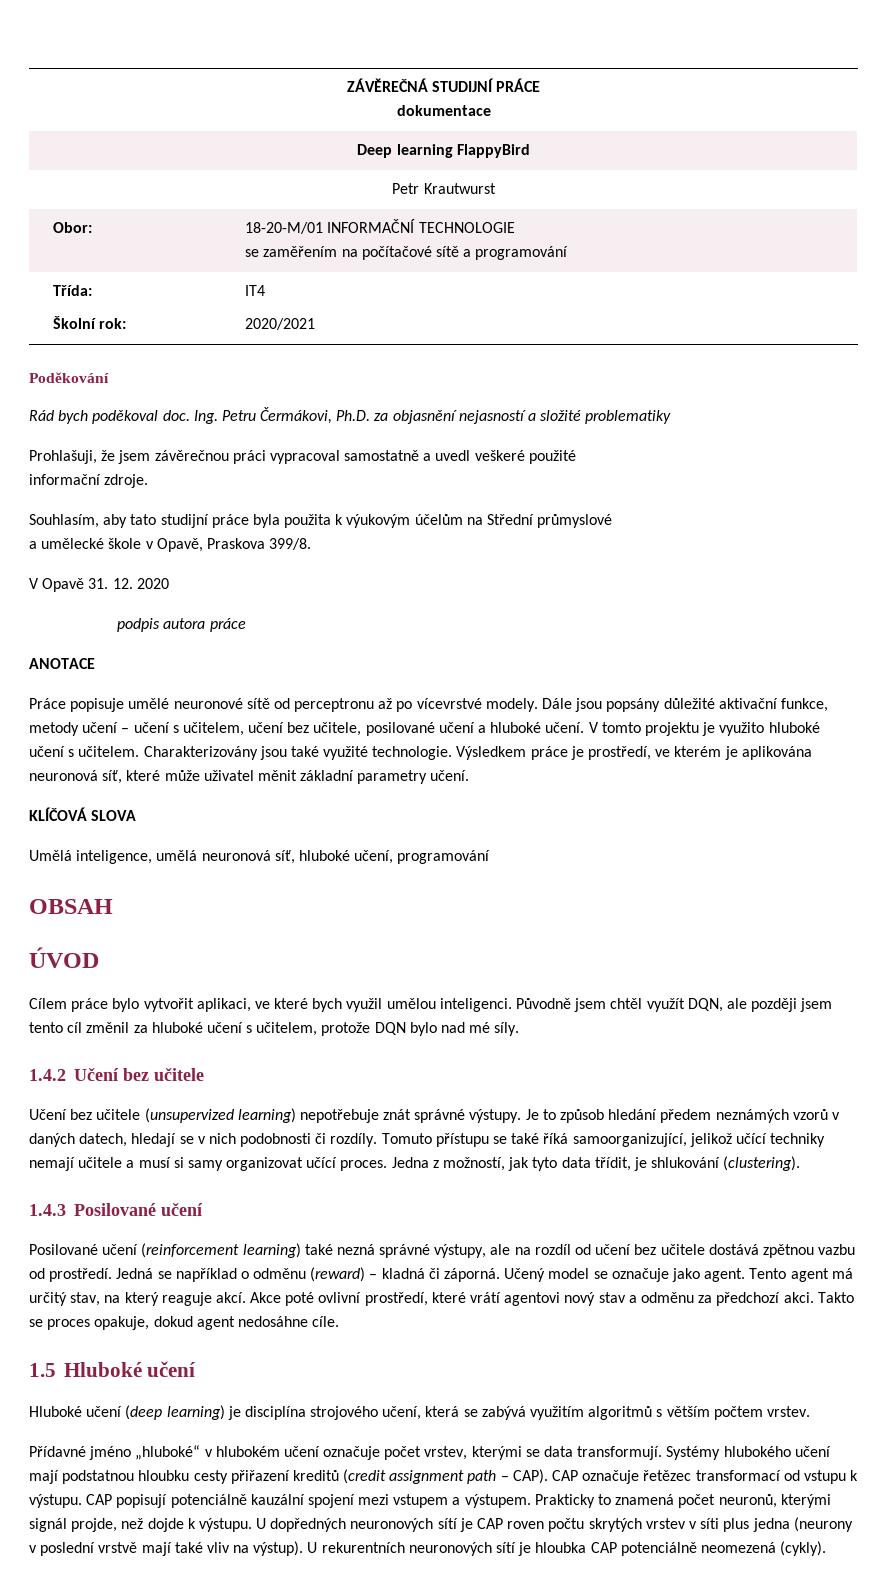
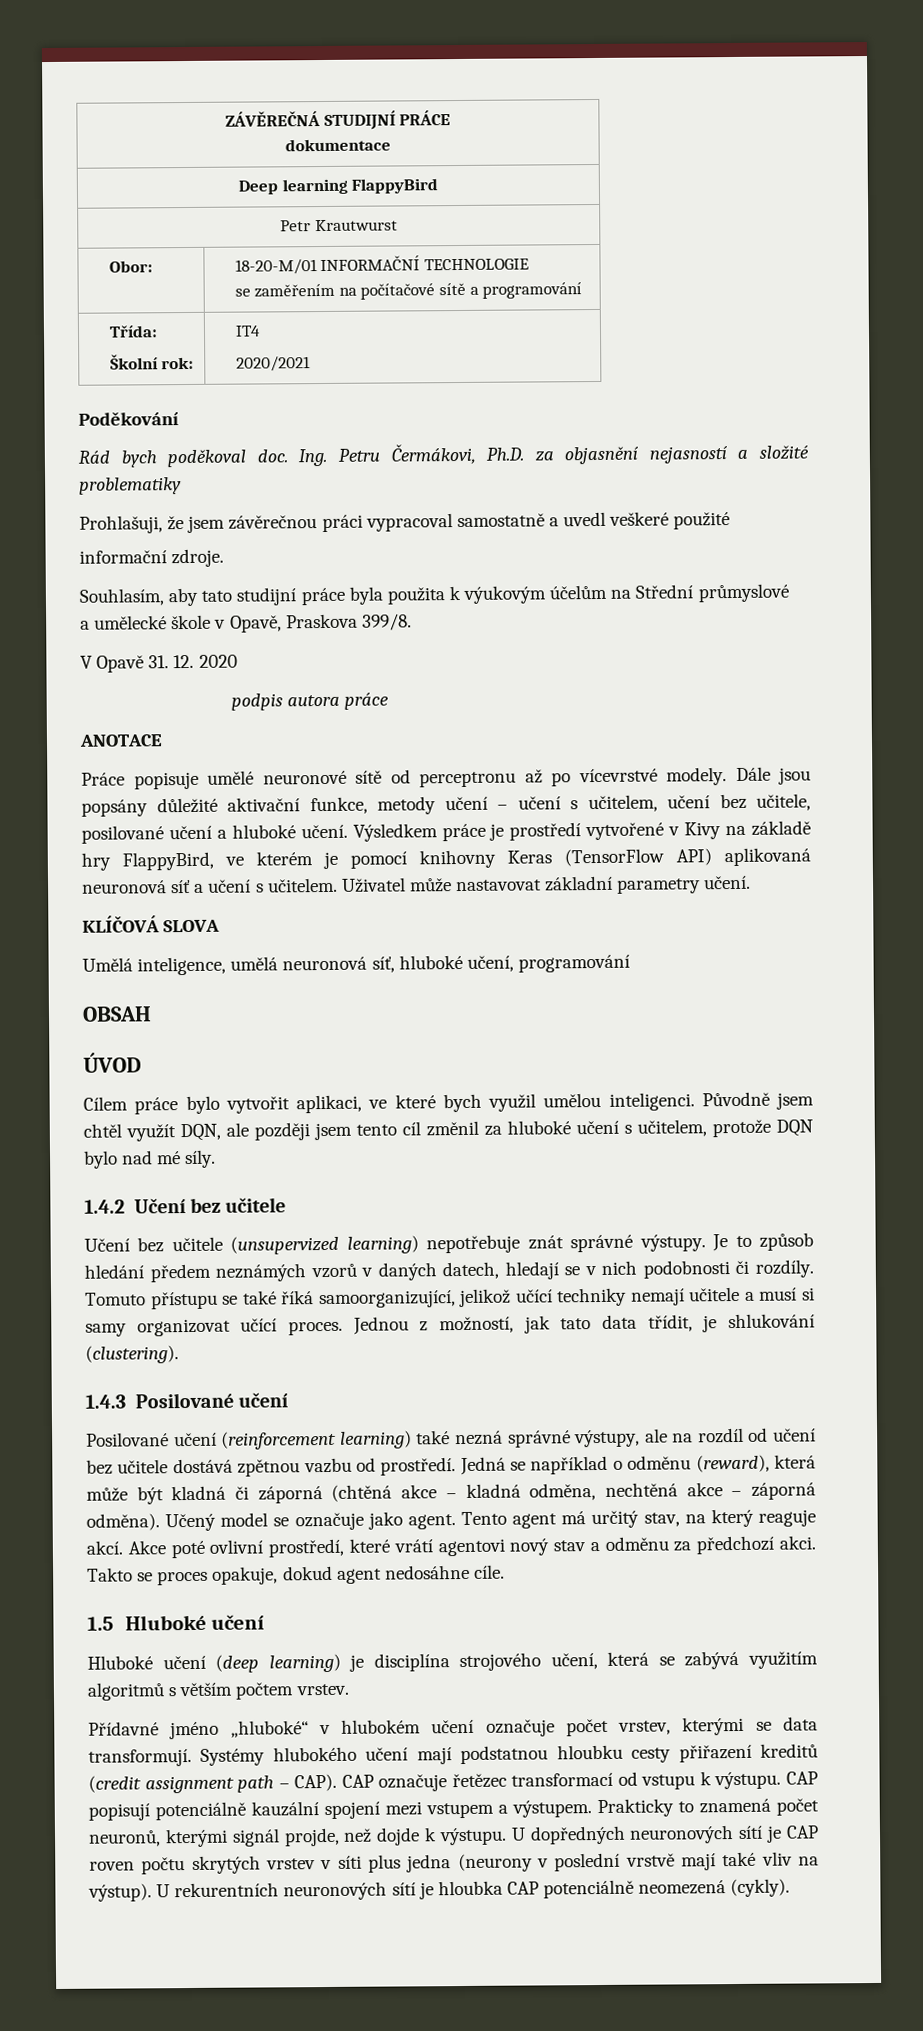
- V tomto projektu je využito hluboké učení s učitelem. Charakterizovány jsou také využité technologie. Výsledkem práce je prostředí, ve kterém je aplikována neuronová síť, které může uživatel měnit základní parametry učení.
+ Výsledkem práce je prostředí vytvořené v Kivy na základě hry FlappyBird, ve kterém je pomocí knihovny Keras (TensorFlow API) aplikovaná neuronová síť a učení s učitelem. Uživatel může nastavovat základní parametry učení.
- Jedna z možností, jak tyto data třídit, je shlukování (clustering).
+ Jednou z možností, jak tato data třídit, je shlukování (clustering).
- Jedná se například o odměnu (reward) – kladná či záporná.
+ Jedná se například o odměnu (reward), která může být kladná či záporná (chtěná akce – kladná odměna, nechtěná akce – záporná odměna).

